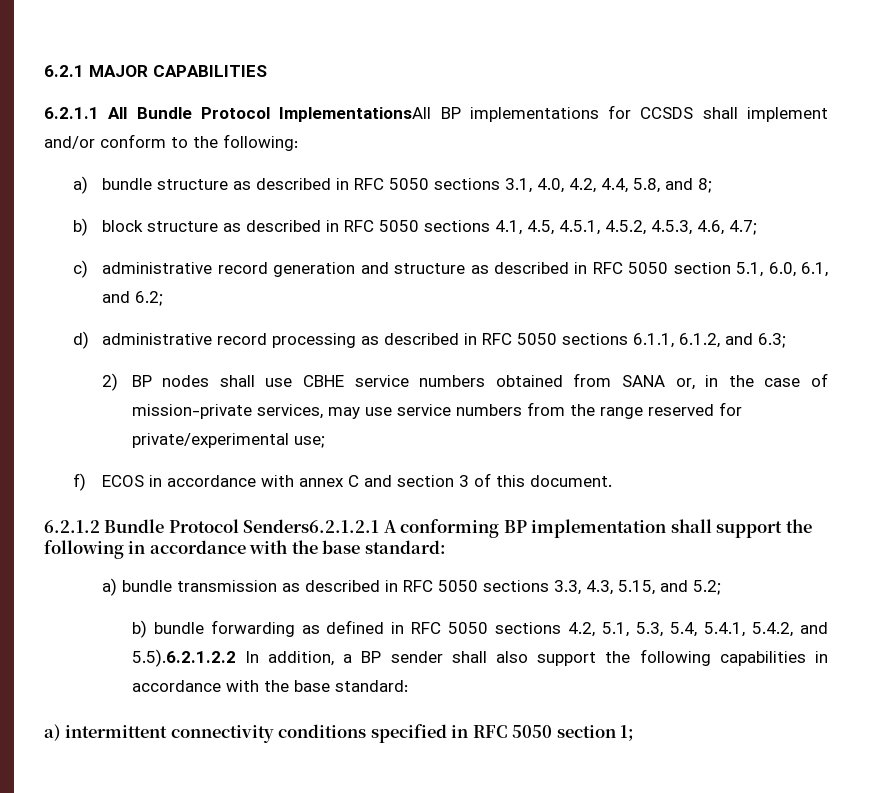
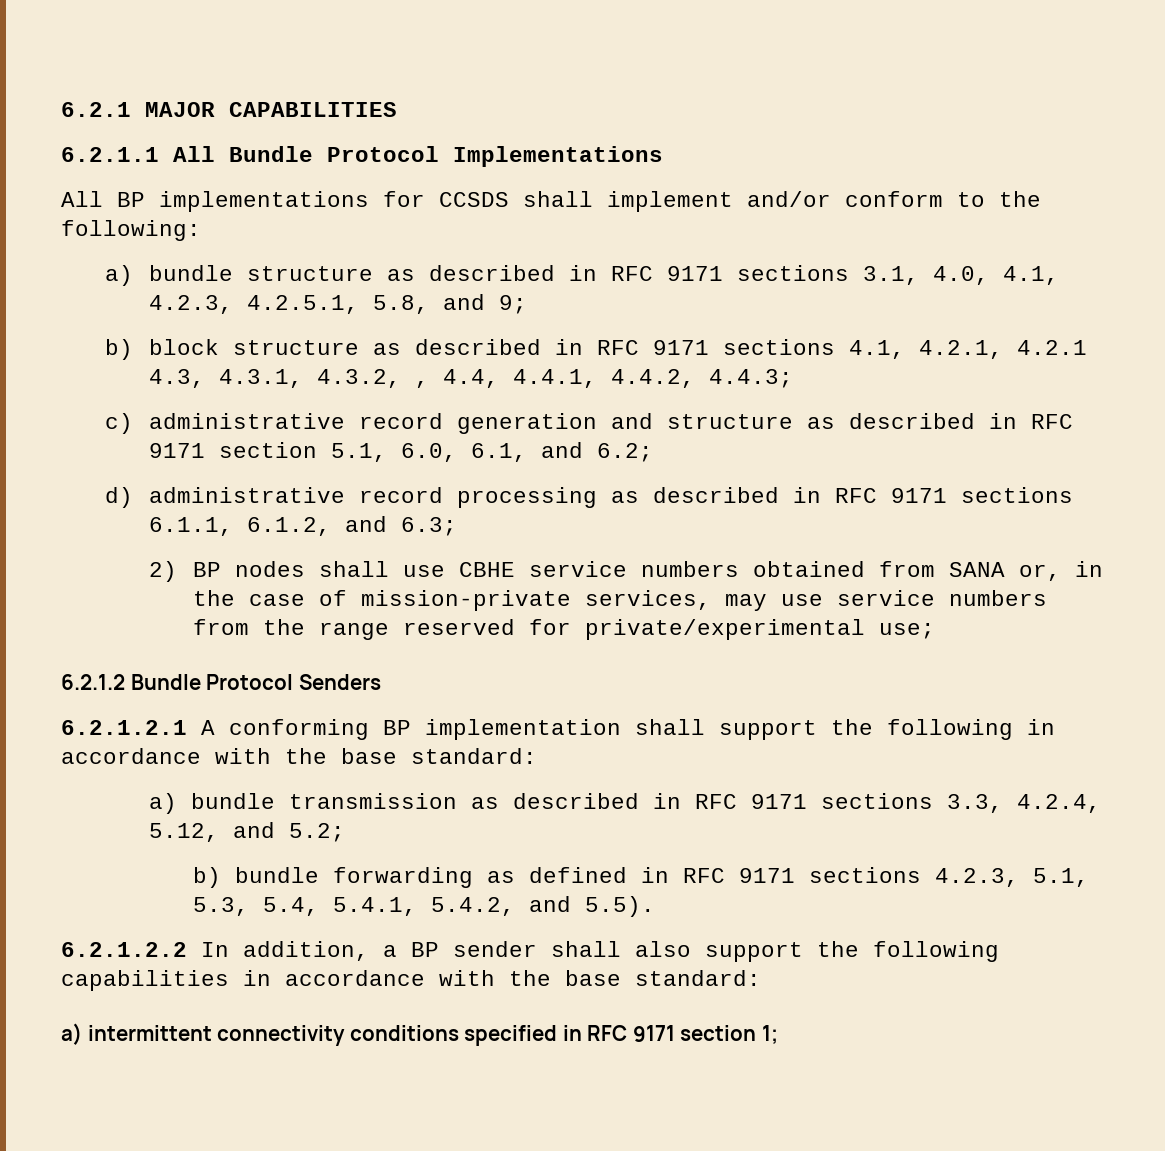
- 6.2.1.1 All Bundle Protocol ImplementationsAll BP implementations for CCSDS shall implement and/or conform to the following:
+ 6.2.1.1 All Bundle Protocol Implementations
+ All BP implementations for CCSDS shall implement and/or conform to the following:
- a) bundle structure as described in RFC 5050 sections 3.1, 4.0, 4.2, 4.4, 5.8, and 8;
+ a) bundle structure as described in RFC 9171 sections 3.1, 4.0, 4.1, 4.2.3, 4.2.5.1, 5.8, and 9;
- b) block structure as described in RFC 5050 sections 4.1, 4.5, 4.5.1, 4.5.2, 4.5.3, 4.6, 4.7;
+ b) block structure as described in RFC 9171 sections 4.1, 4.2.1, 4.2.1 4.3, 4.3.1, 4.3.2, , 4.4, 4.4.1, 4.4.2, 4.4.3;
- c) administrative record generation and structure as described in RFC 5050 section 5.1, 6.0, 6.1, and 6.2;
+ c) administrative record generation and structure as described in RFC 9171 section 5.1, 6.0, 6.1, and 6.2;
- d) administrative record processing as described in RFC 5050 sections 6.1.1, 6.1.2, and 6.3;
+ d) administrative record processing as described in RFC 9171 sections 6.1.1, 6.1.2, and 6.3;
- f) ECOS in accordance with annex C and section 3 of this document.
- 6.2.1.2 Bundle Protocol Senders6.2.1.2.1 A conforming BP implementation shall support the following in accordance with the base standard:
+ 6.2.1.2 Bundle Protocol Senders
+ 6.2.1.2.1 A conforming BP implementation shall support the following in accordance with the base standard:
- a) bundle transmission as described in RFC 5050 sections 3.3, 4.3, 5.15, and 5.2;
+ a) bundle transmission as described in RFC 9171 sections 3.3, 4.2.4, 5.12, and 5.2;
- b) bundle forwarding as defined in RFC 5050 sections 4.2, 5.1, 5.3, 5.4, 5.4.1, 5.4.2, and 5.5).6.2.1.2.2 In addition, a BP sender shall also support the following capabilities in accordance with the base standard:
+ b) bundle forwarding as defined in RFC 9171 sections 4.2.3, 5.1, 5.3, 5.4, 5.4.1, 5.4.2, and 5.5).
+ 6.2.1.2.2 In addition, a BP sender shall also support the following capabilities in accordance with the base standard:
- a) intermittent connectivity conditions specified in RFC 5050 section 1;
+ a) intermittent connectivity conditions specified in RFC 9171 section 1;

